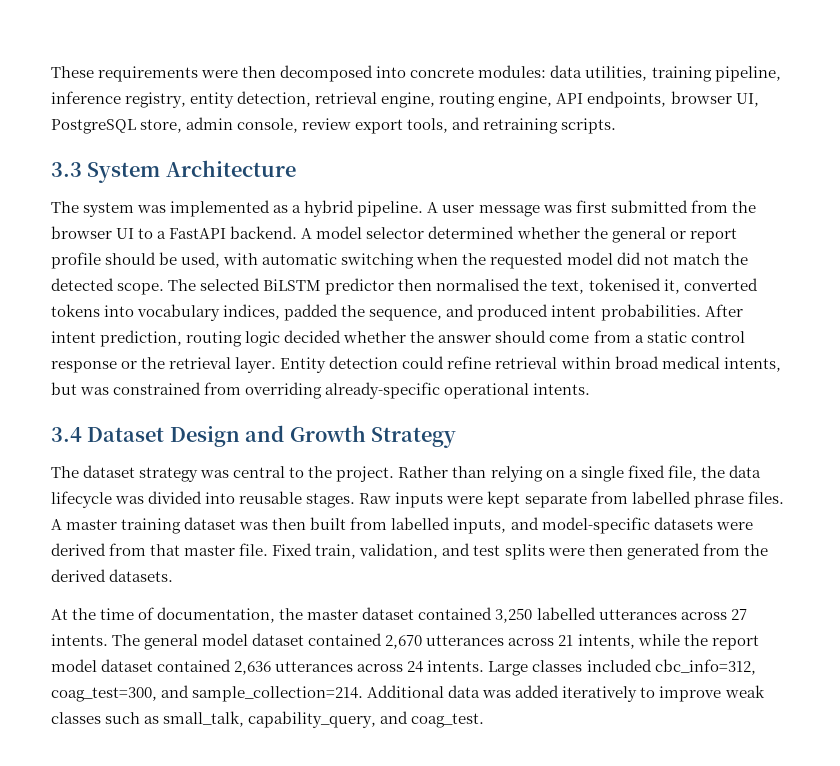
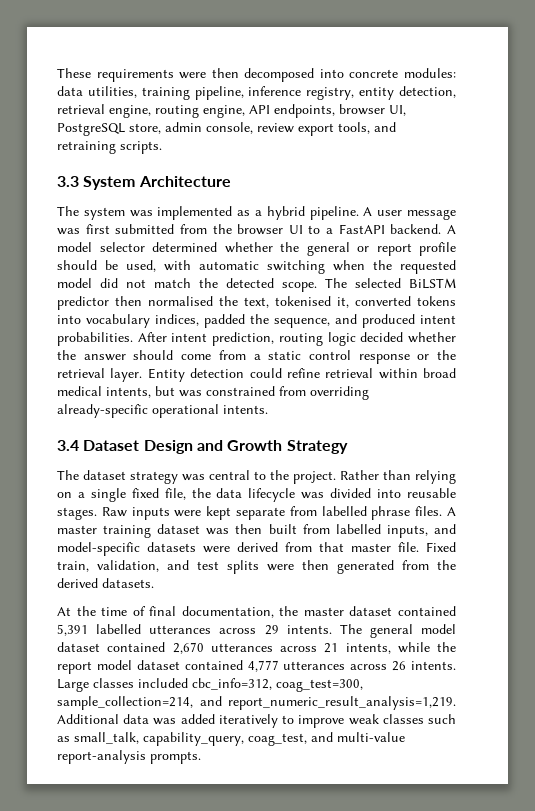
- At the time of documentation, the master dataset contained 3,250 labelled utterances across 27 intents.
+ At the time of final documentation, the master dataset contained 5,391 labelled utterances across 29 intents.
- The general model dataset contained 2,670 utterances across 21 intents, while the report model dataset contained 2,636 utterances across 24 intents.
+ The general model dataset contained 2,670 utterances across 21 intents, while the report model dataset contained 4,777 utterances across 26 intents.
- Large classes included cbc_info=312, coag_test=300, and sample_collection=214.
+ Large classes included cbc_info=312, coag_test=300, sample_collection=214, and report_numeric_result_analysis=1,219.
- Additional data was added iteratively to improve weak classes such as small_talk, capability_query, and coag_test.
+ Additional data was added iteratively to improve weak classes such as small_talk, capability_query, coag_test, and multi-value report-analysis prompts.

